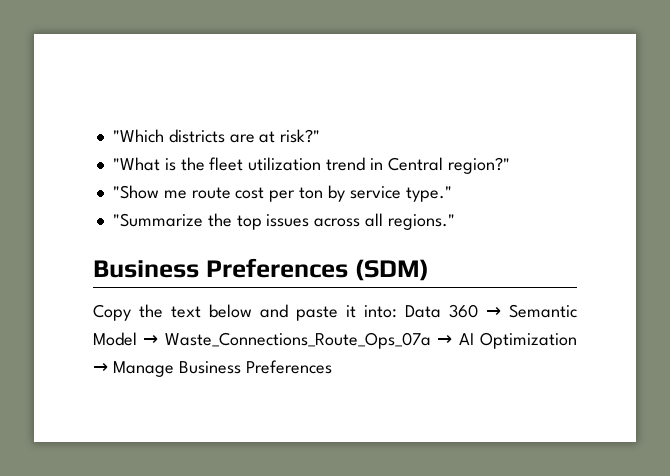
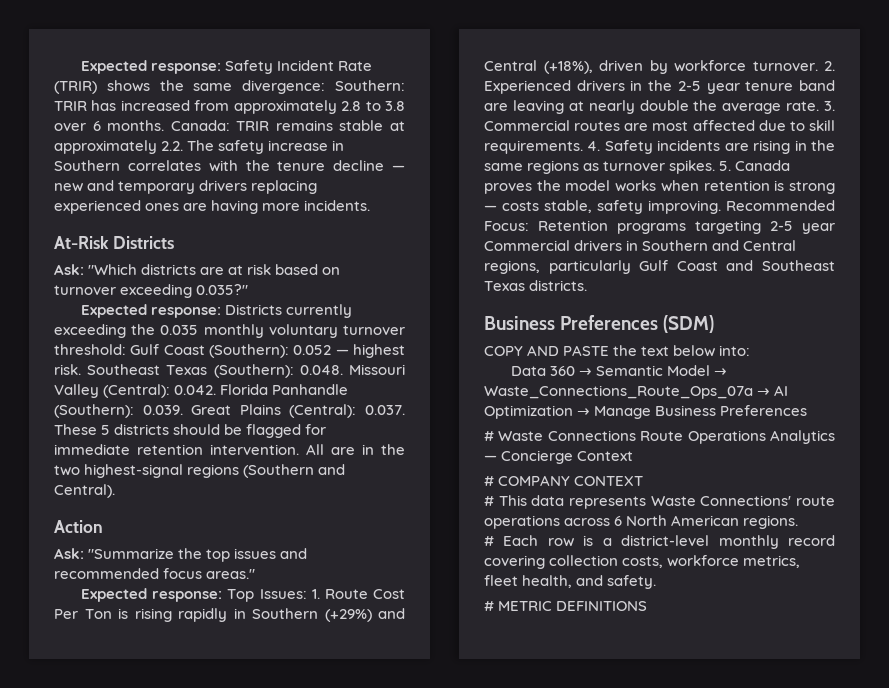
- "Which districts are at risk?"
- "What is the fleet utilization trend in Central region?"
- "Show me route cost per ton by service type."
- "Summarize the top issues across all regions."
+ Expected response: Safety Incident Rate (TRIR) shows the same divergence: Southern: TRIR has increased from approximately 2.8 to 3.8 over 6 months. Canada: TRIR remains stable at approximately 2.2. The safety increase in Southern correlates with the tenure decline — new and temporary drivers replacing experienced ones are having more incidents.
+ At-Risk Districts
+ Ask: "Which districts are at risk based on turnover exceeding 0.035?"
+ Expected response: Districts currently exceeding the 0.035 monthly voluntary turnover threshold: Gulf Coast (Southern): 0.052 — highest risk. Southeast Texas (Southern): 0.048. Missouri Valley (Central): 0.042. Florida Panhandle (Southern): 0.039. Great Plains (Central): 0.037. These 5 districts should be flagged for immediate retention intervention. All are in the two highest-signal regions (Southern and Central).
+ Action
+ Ask: "Summarize the top issues and recommended focus areas."
+ Expected response: Top Issues: 1. Route Cost Per Ton is rising rapidly in Southern (+29%) and Central (+18%), driven by workforce turnover. 2. Experienced drivers in the 2-5 year tenure band are leaving at nearly double the average rate. 3. Commercial routes are most affected due to skill requirements. 4. Safety incidents are rising in the same regions as turnover spikes. 5. Canada proves the model works when retention is strong — costs stable, safety improving. Recommended Focus: Retention programs targeting 2-5 year Commercial drivers in Southern and Central regions, particularly Gulf Coast and Southeast Texas districts.
  Business Preferences (SDM)
- Copy the text below and paste it into: Data 360 → Semantic Model → Waste_Connections_Route_Ops_07a → AI Optimization → Manage Business Preferences
+ COPY AND PASTE the text below into:
+ Data 360 → Semantic Model → Waste_Connections_Route_Ops_07a → AI Optimization → Manage Business Preferences
+ # Waste Connections Route Operations Analytics — Concierge Context
+ # COMPANY CONTEXT
+ # This data represents Waste Connections' route operations across 6 North American regions.
+ # Each row is a district-level monthly record covering collection costs, workforce metrics, fleet health, and safety.
+ # METRIC DEFINITIONS

